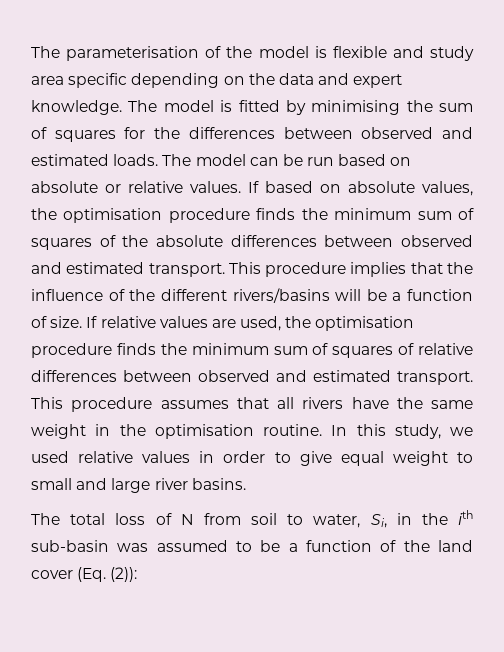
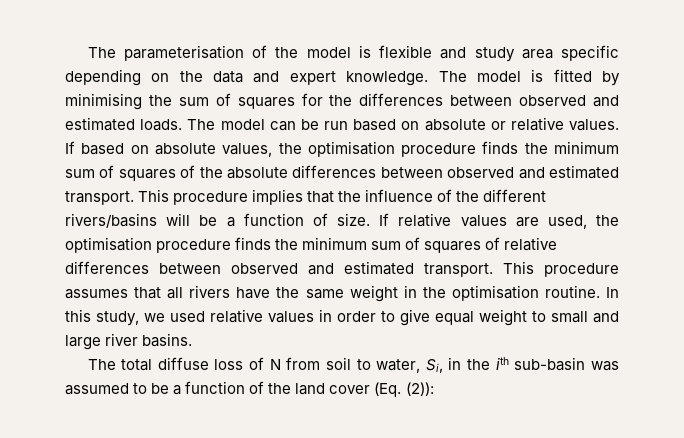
- The total loss of N from soil to water, Si, in the ith sub-basin was assumed to be a function of the land cover (Eq. (2)):
+ The total diffuse loss of N from soil to water, Si, in the ith sub-basin was assumed to be a function of the land cover (Eq. (2)):

